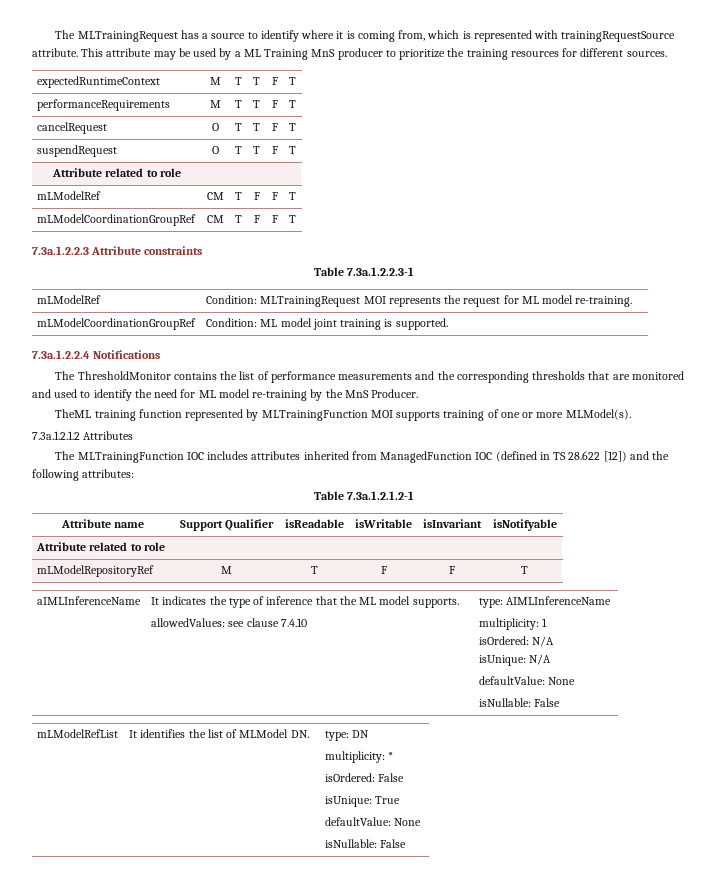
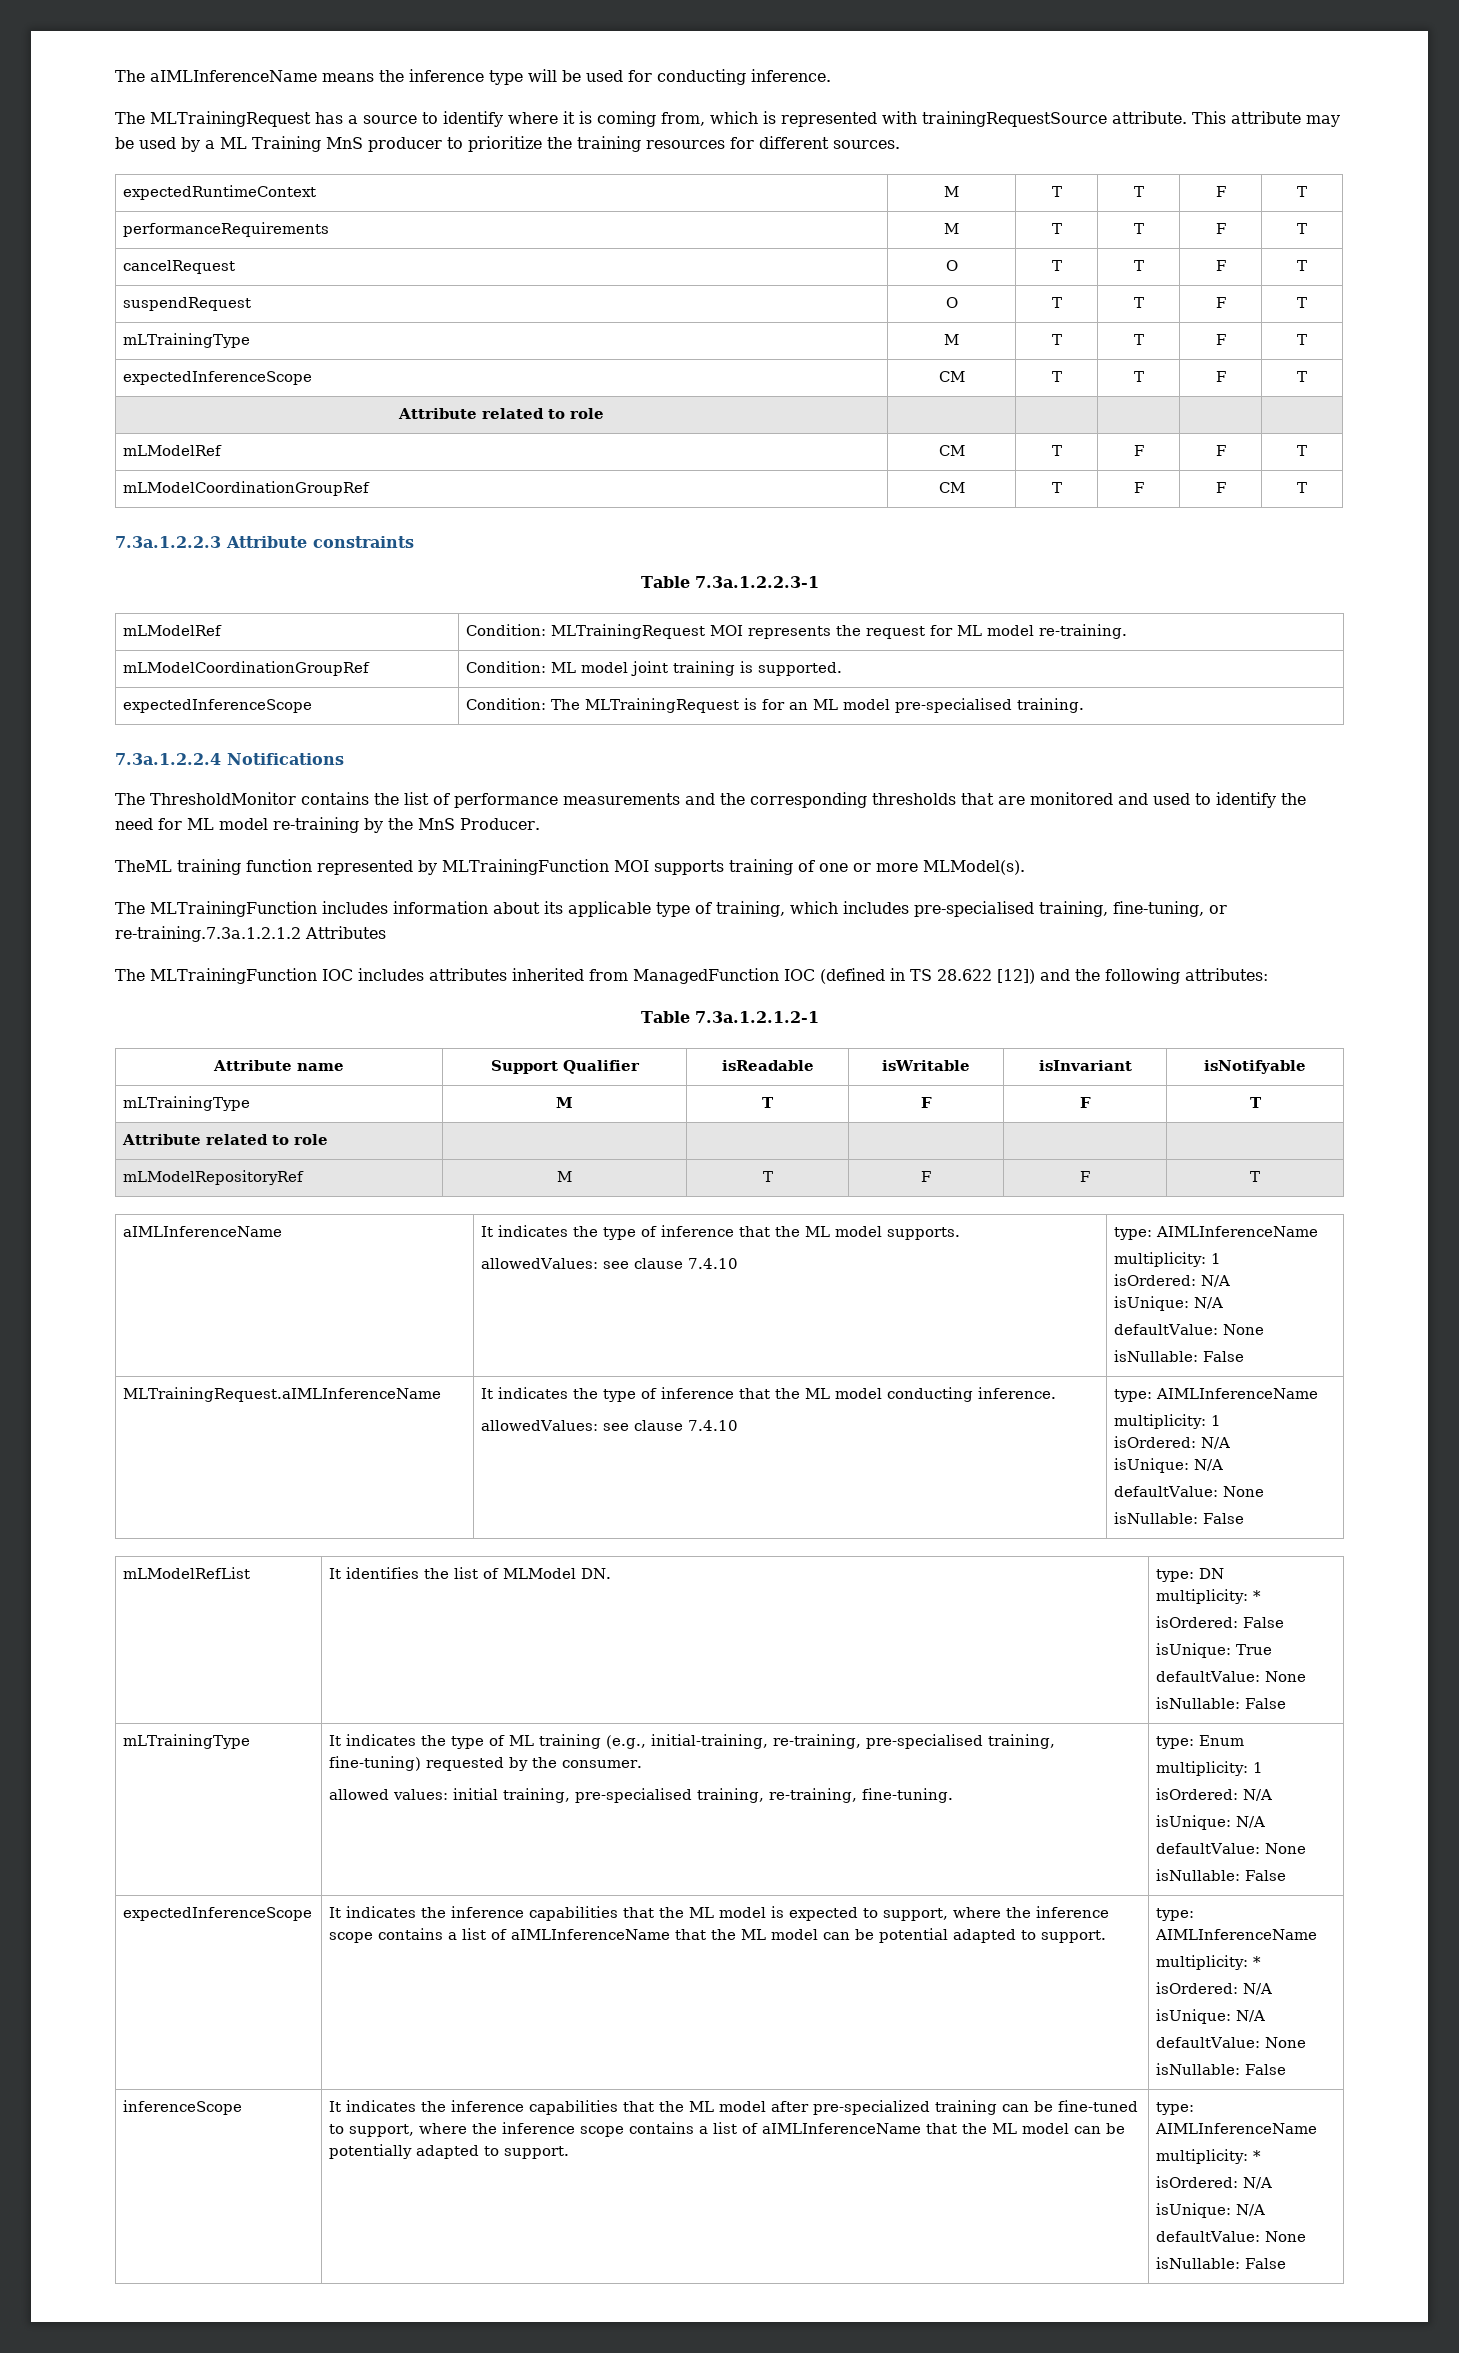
+ The aIMLInferenceName means the inference type will be used for conducting inference.
+ mLTrainingType | M | T | T | F | T
+ expectedInferenceScope | CM | T | T | F | T
+ expectedInferenceScope | Condition: The MLTrainingRequest is for an ML model pre-specialised training.
- 7.3a.1.2.1.2 Attributes
+ The MLTrainingFunction includes information about its applicable type of training, which includes pre-specialised training, fine-tuning, or re-training.7.3a.1.2.1.2 Attributes
+ mLTrainingType | M | T | F | F | T
+ MLTrainingRequest.aIMLInferenceName | It indicates the type of inference that the ML model conducting inference.
+ allowedValues: see clause 7.4.10 | type: AIMLInferenceName
+ multiplicity: 1
+ isOrdered: N/A
+ isUnique: N/A
+ defaultValue: None
+ isNullable: False
+ mLTrainingType | It indicates the type of ML training (e.g., initial-training, re-training, pre-specialised training, fine-tuning) requested by the consumer.
+ allowed values: initial training, pre-specialised training, re-training, fine-tuning. | type: Enum
+ multiplicity: 1
+ isOrdered: N/A
+ isUnique: N/A
+ defaultValue: None
+ isNullable: False
+ expectedInferenceScope | It indicates the inference capabilities that the ML model is expected to support, where the inference scope contains a list of aIMLInferenceName that the ML model can be potential adapted to support. | type: AIMLInferenceName
+ multiplicity: *
+ isOrdered: N/A
+ isUnique: N/A
+ defaultValue: None
+ isNullable: False
+ inferenceScope | It indicates the inference capabilities that the ML model after pre-specialized training can be fine-tuned to support, where the inference scope contains a list of aIMLInferenceName that the ML model can be potentially adapted to support. | type: AIMLInferenceName
+ multiplicity: *
+ isOrdered: N/A
+ isUnique: N/A
+ defaultValue: None
+ isNullable: False

